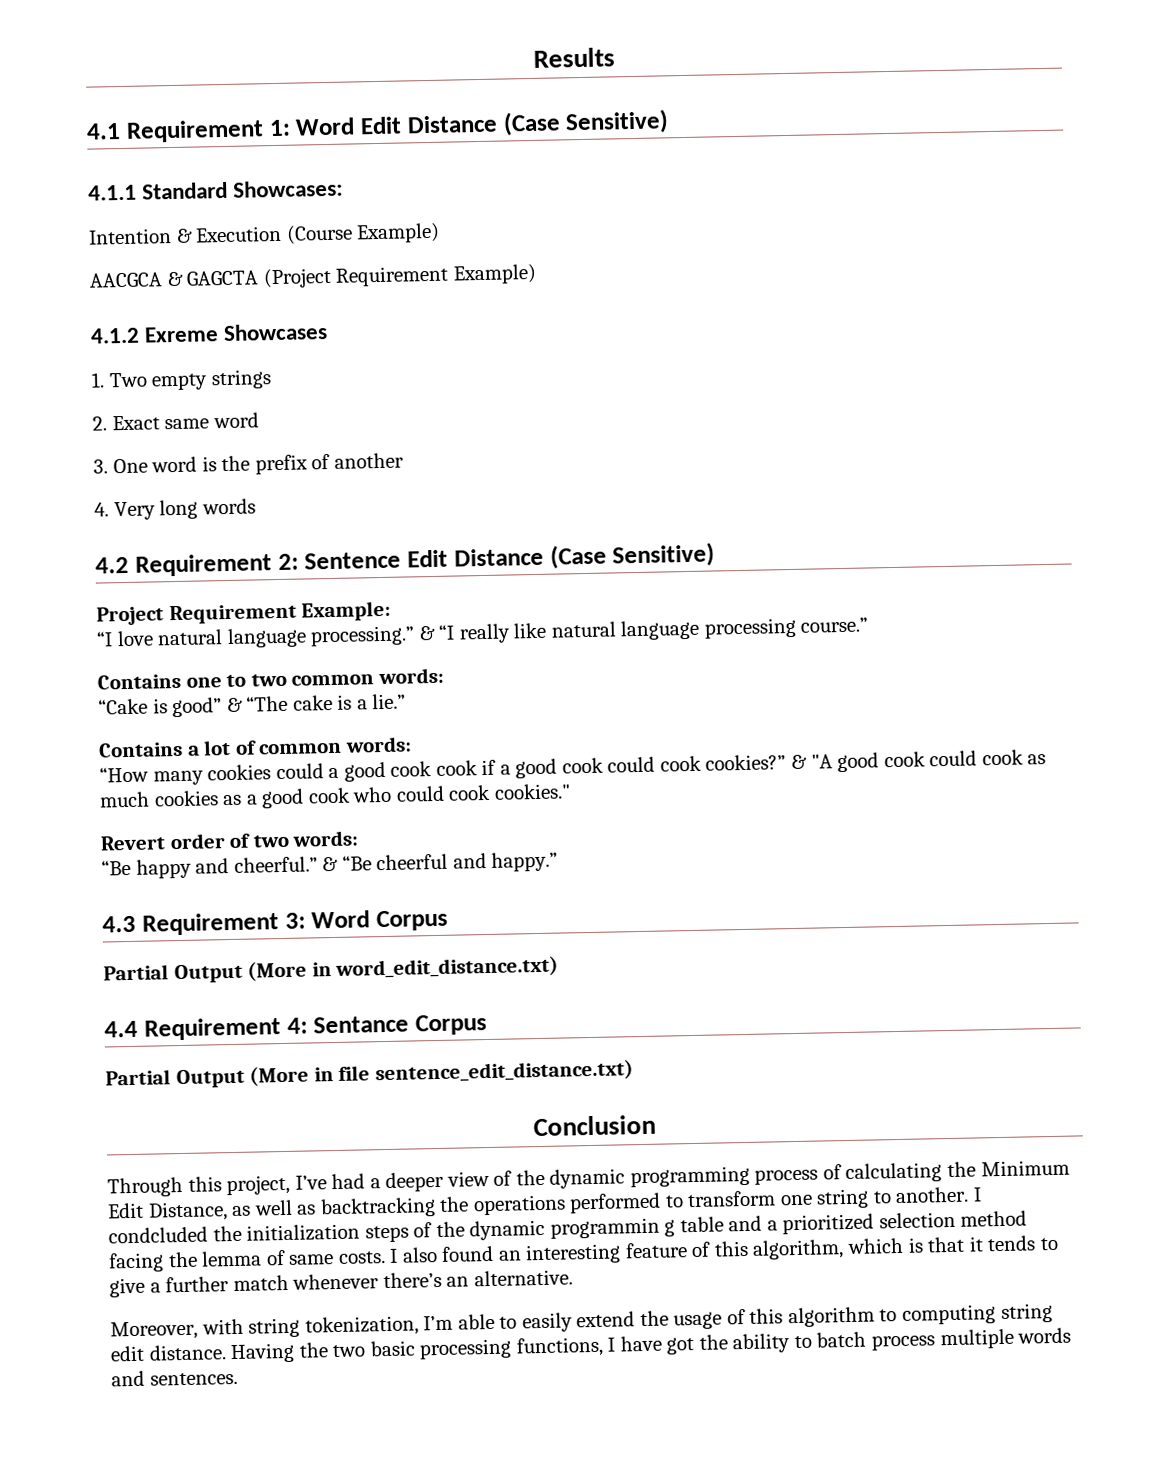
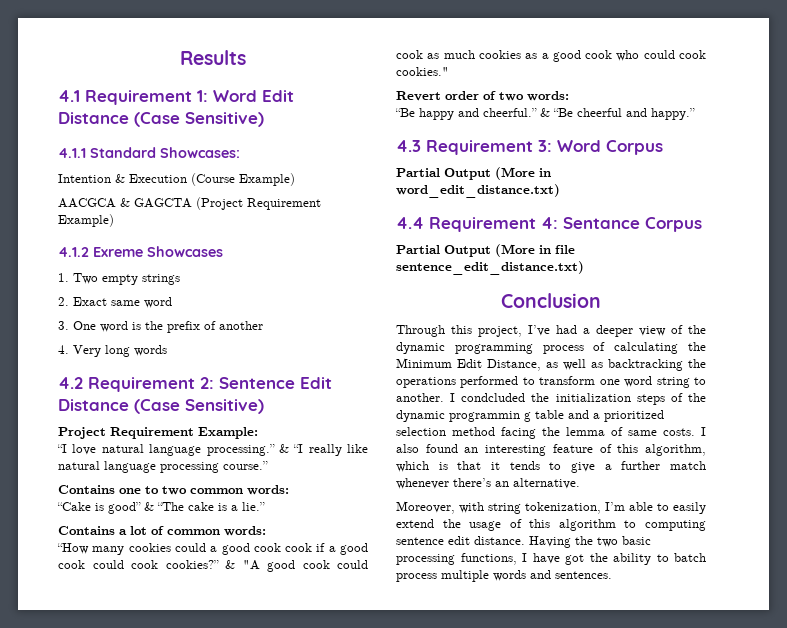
- Through this project, I’ve had a deeper view of the dynamic programming process of calculating the Minimum Edit Distance, as well as backtracking the operations performed to transform one string to another.
+ Through this project, I’ve had a deeper view of the dynamic programming process of calculating the Minimum Edit Distance, as well as backtracking the operations performed to transform one word string to another.
- Moreover, with string tokenization, I’m able to easily extend the usage of this algorithm to computing string edit distance.
+ Moreover, with string tokenization, I’m able to easily extend the usage of this algorithm to computing sentence edit distance.

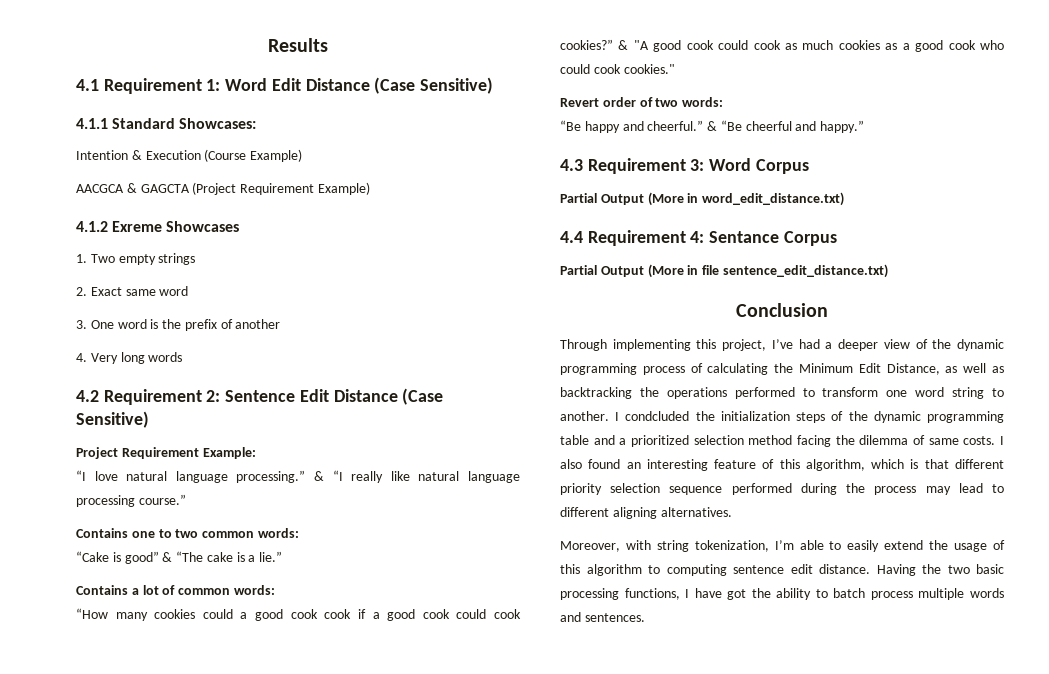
- Through this project, I’ve had a deeper view of the dynamic programming process of calculating the Minimum Edit Distance, as well as backtracking the operations performed to transform one word string to another.
+ Through implementing this project, I’ve had a deeper view of the dynamic programming process of calculating the Minimum Edit Distance, as well as backtracking the operations performed to transform one word string to another.
- I condcluded the initialization steps of the dynamic programmin g table and a prioritized selection method facing the lemma of same costs.
+ I condcluded the initialization steps of the dynamic programming table and a prioritized selection method facing the dilemma of same costs.
- I also found an interesting feature of this algorithm, which is that it tends to give a further match whenever there’s an alternative.
+ I also found an interesting feature of this algorithm, which is that different priority selection sequence performed during the process may lead to different aligning alternatives.

